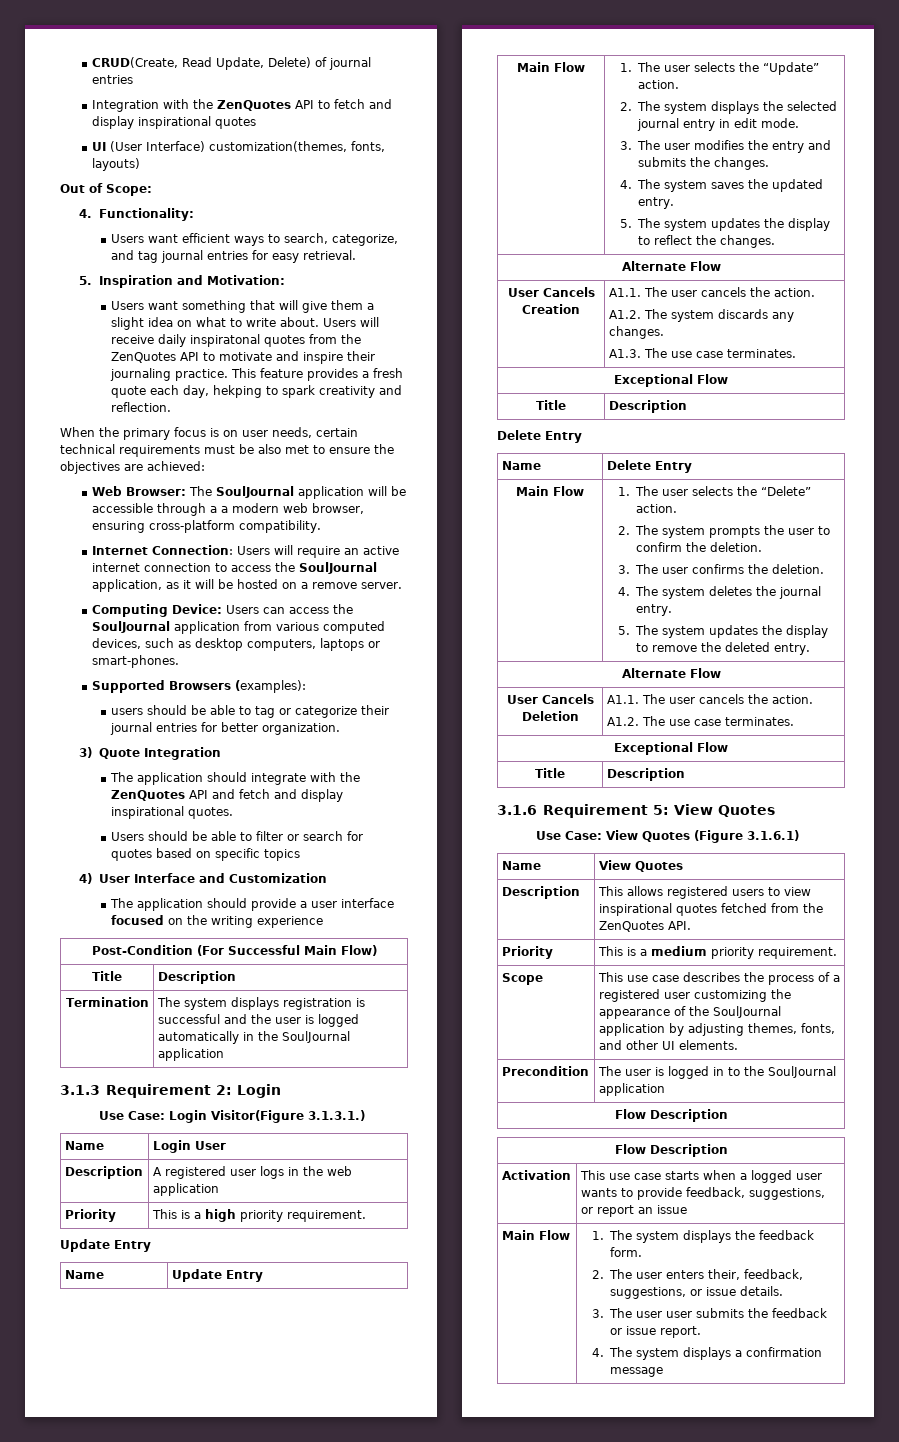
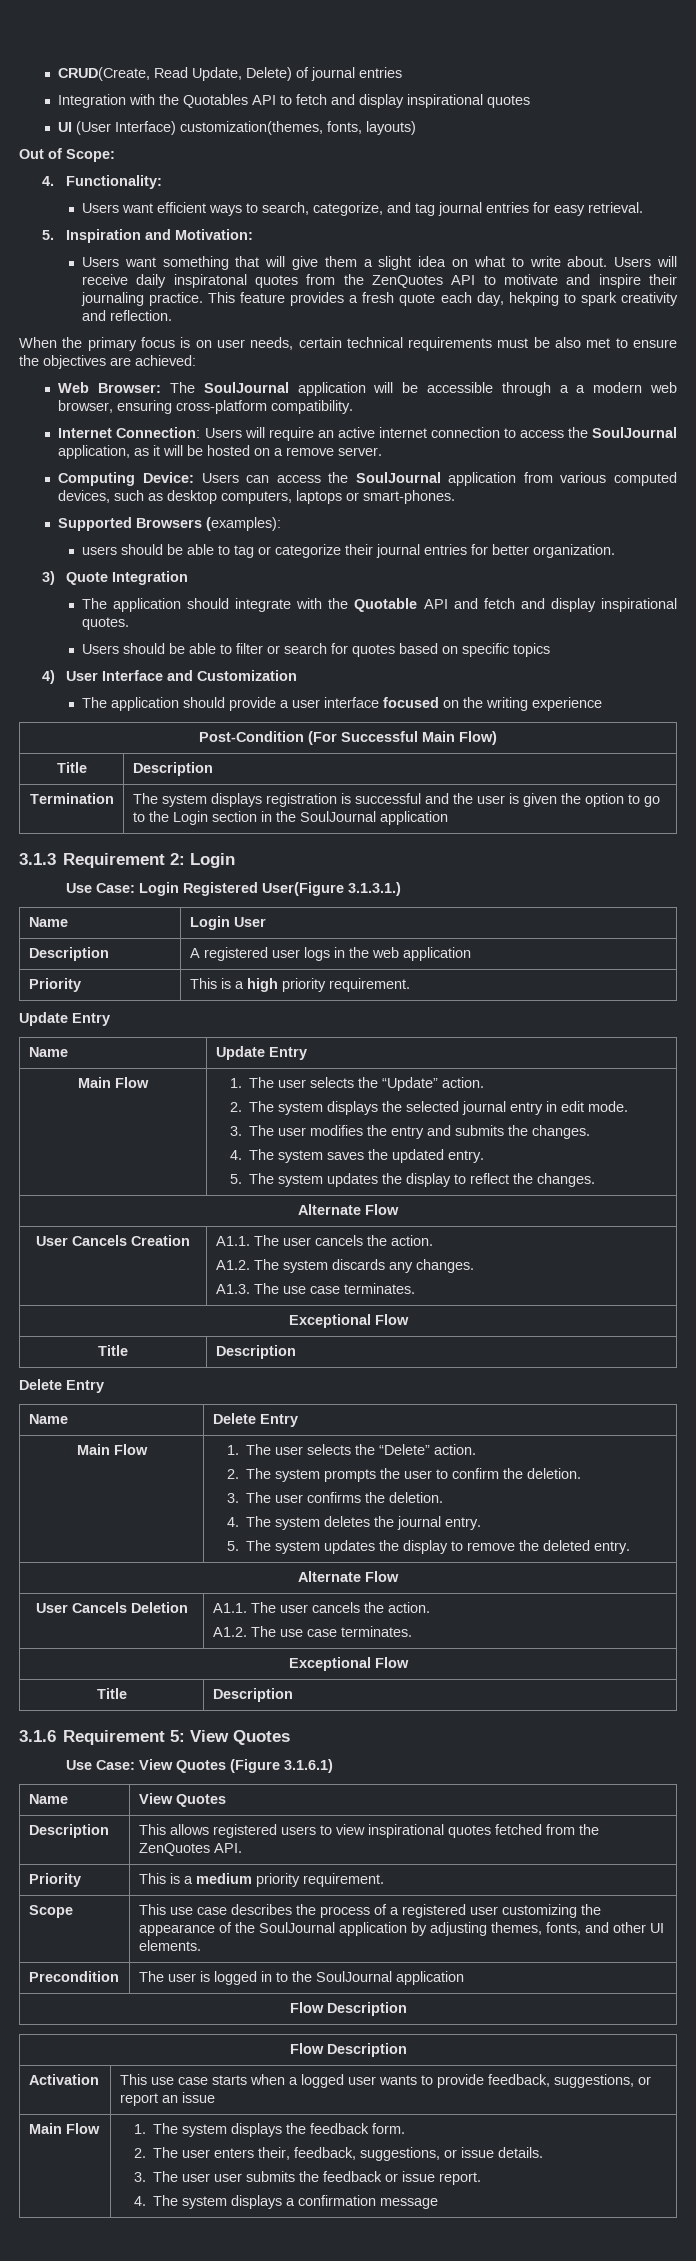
- Integration with the ZenQuotes API to fetch and display inspirational quotes
+ Integration with the Quotables API to fetch and display inspirational quotes
- The application should integrate with the ZenQuotes API and fetch and display inspirational quotes.
+ The application should integrate with the Quotable API and fetch and display inspirational quotes.
- Termination | The system displays registration is successful and the user is logged automatically in the SoulJournal application
+ Termination | The system displays registration is successful and the user is given the option to go to the Login section in the SoulJournal application
- Use Case: Login Visitor(Figure 3.1.3.1.)
+ Use Case: Login Registered User(Figure 3.1.3.1.)

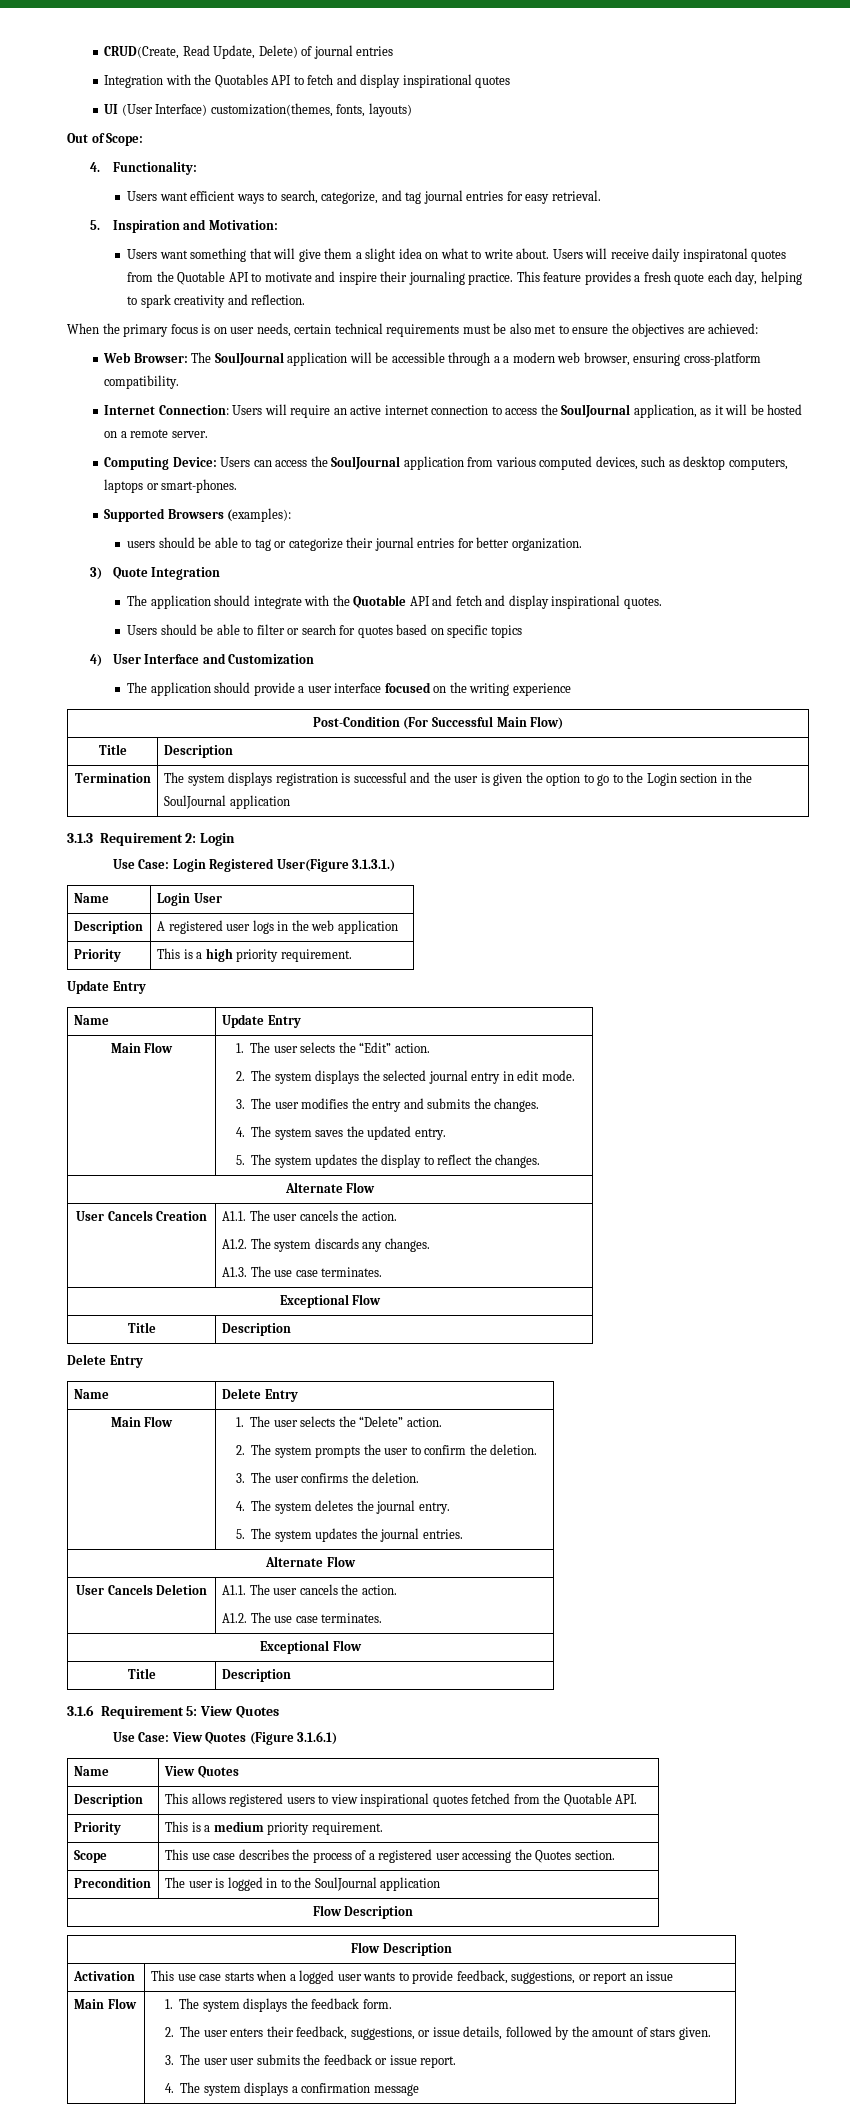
- Users will receive daily inspiratonal quotes from the ZenQuotes API to motivate and inspire their journaling practice.
+ Users will receive daily inspiratonal quotes from the Quotable API to motivate and inspire their journaling practice.
- This feature provides a fresh quote each day, hekping to spark creativity and reflection.
+ This feature provides a fresh quote each day, helping to spark creativity and reflection.
- Internet Connection: Users will require an active internet connection to access the SoulJournal application, as it will be hosted on a remove server.
+ Internet Connection: Users will require an active internet connection to access the SoulJournal application, as it will be hosted on a remote server.
- 1. The user selects the “Update” action.
+ 1. The user selects the “Edit” action.
- 5. The system updates the display to remove the deleted entry.
+ 5. The system updates the journal entries.
- Description | This allows registered users to view inspirational quotes fetched from the ZenQuotes API.
+ Description | This allows registered users to view inspirational quotes fetched from the Quotable API.
- Scope | This use case describes the process of a registered user customizing the appearance of the SoulJournal application by adjusting themes, fonts, and other UI elements.
+ Scope | This use case describes the process of a registered user accessing the Quotes section.
- 2. The user enters their, feedback, suggestions, or issue details.
+ 2. The user enters their feedback, suggestions, or issue details, followed by the amount of stars given.

